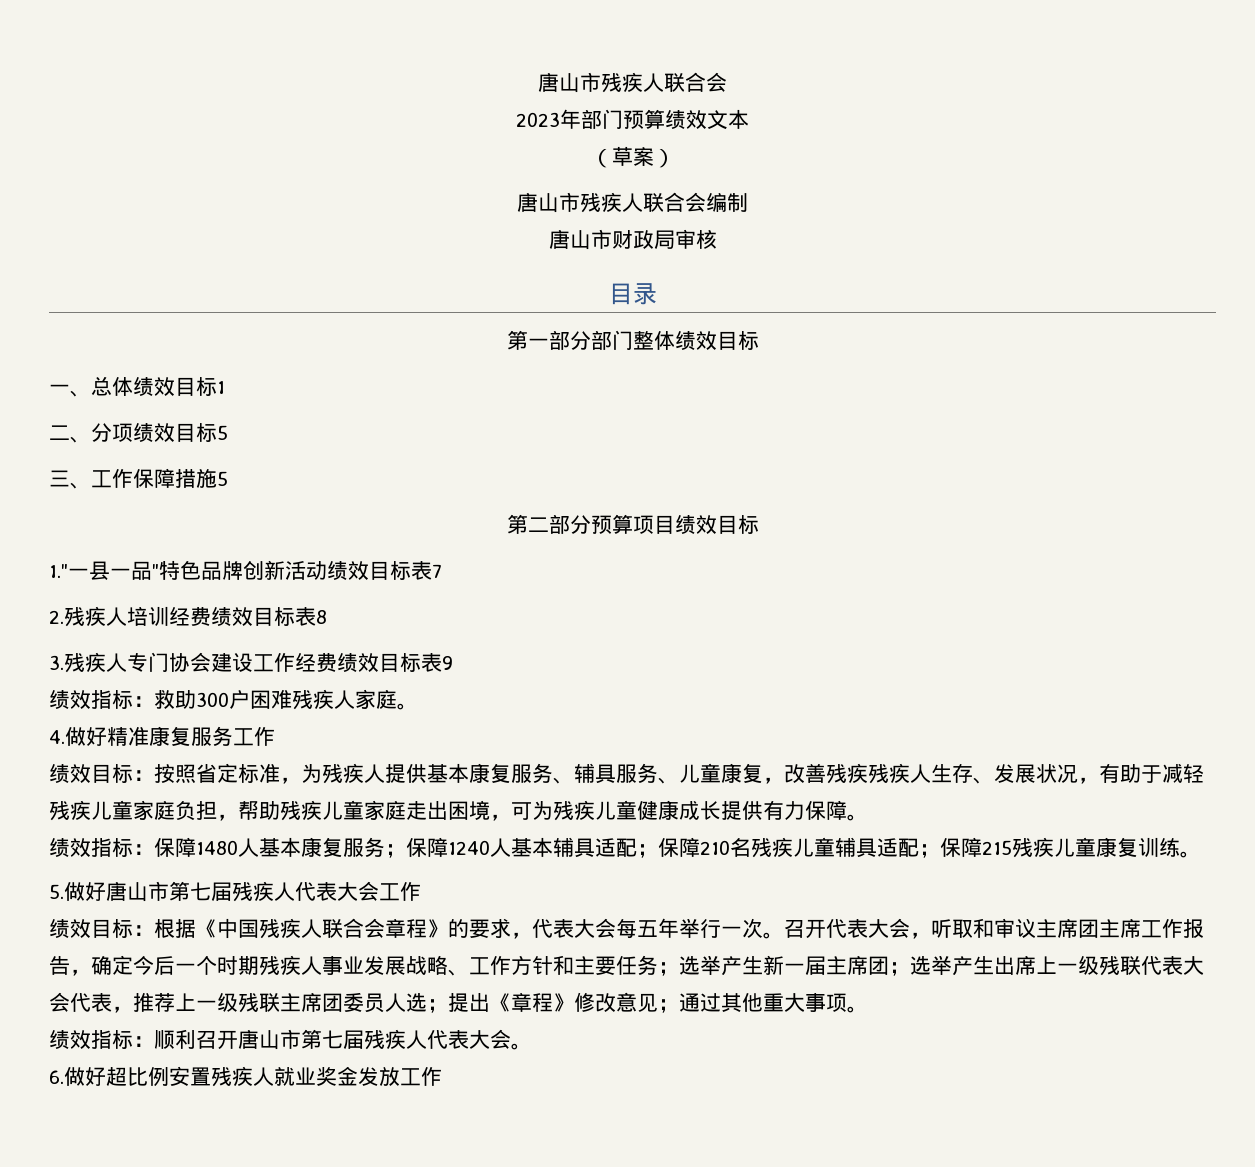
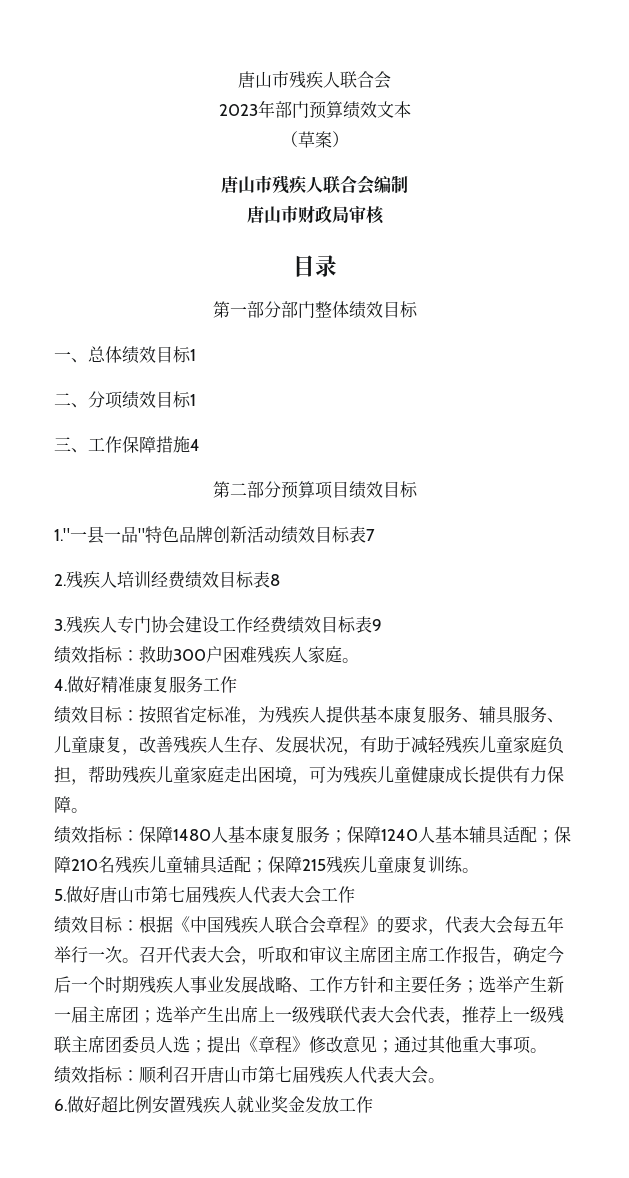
- 二、分项绩效目标5
+ 二、分项绩效目标1
- 三、工作保障措施5
+ 三、工作保障措施4
- 绩效目标：按照省定标准，为残疾人提供基本康复服务、辅具服务、儿童康复，改善残疾残疾人生存、发展状况，有助于减轻残疾儿童家庭负担，帮助残疾儿童家庭走出困境，可为残疾儿童健康成长提供有力保障。
+ 绩效目标：按照省定标准，为残疾人提供基本康复服务、辅具服务、儿童康复，改善残疾人生存、发展状况，有助于减轻残疾儿童家庭负担，帮助残疾儿童家庭走出困境，可为残疾儿童健康成长提供有力保障。

